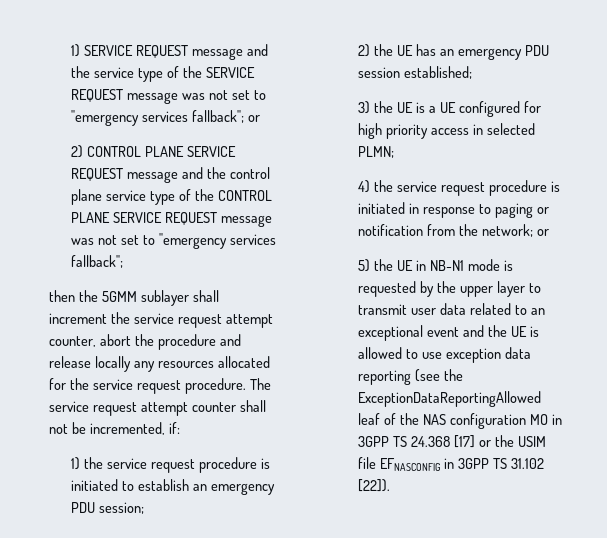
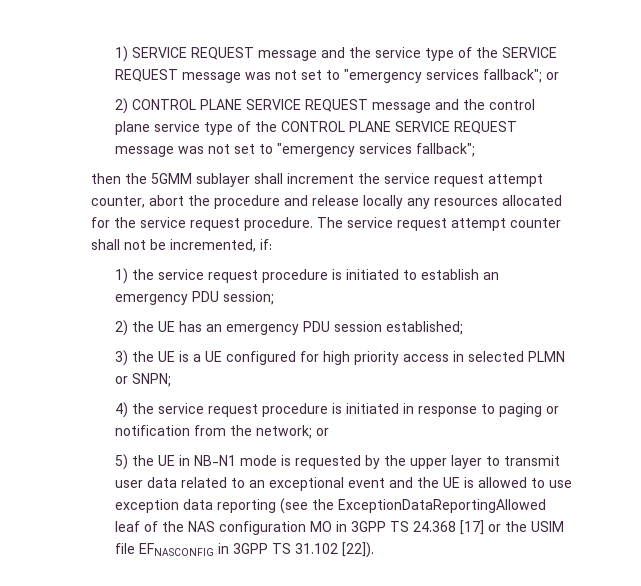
- 3) the UE is a UE configured for high priority access in selected PLMN;
+ 3) the UE is a UE configured for high priority access in selected PLMN or SNPN;

